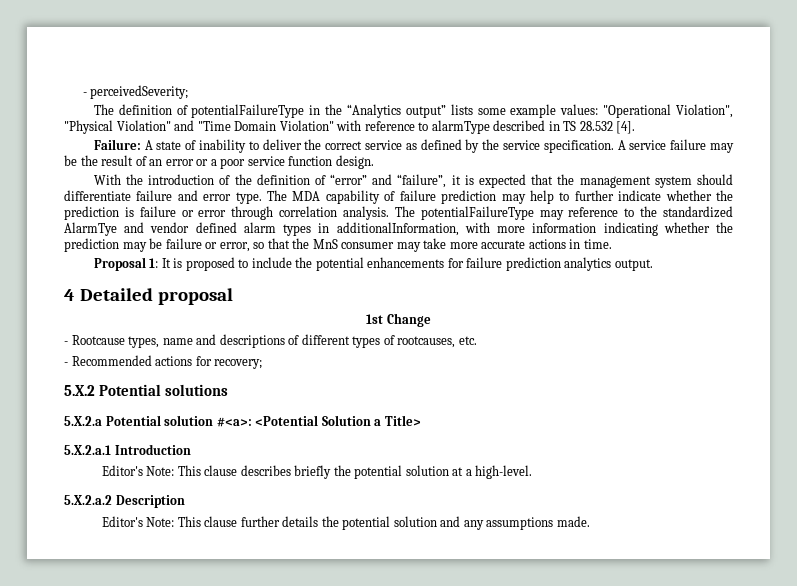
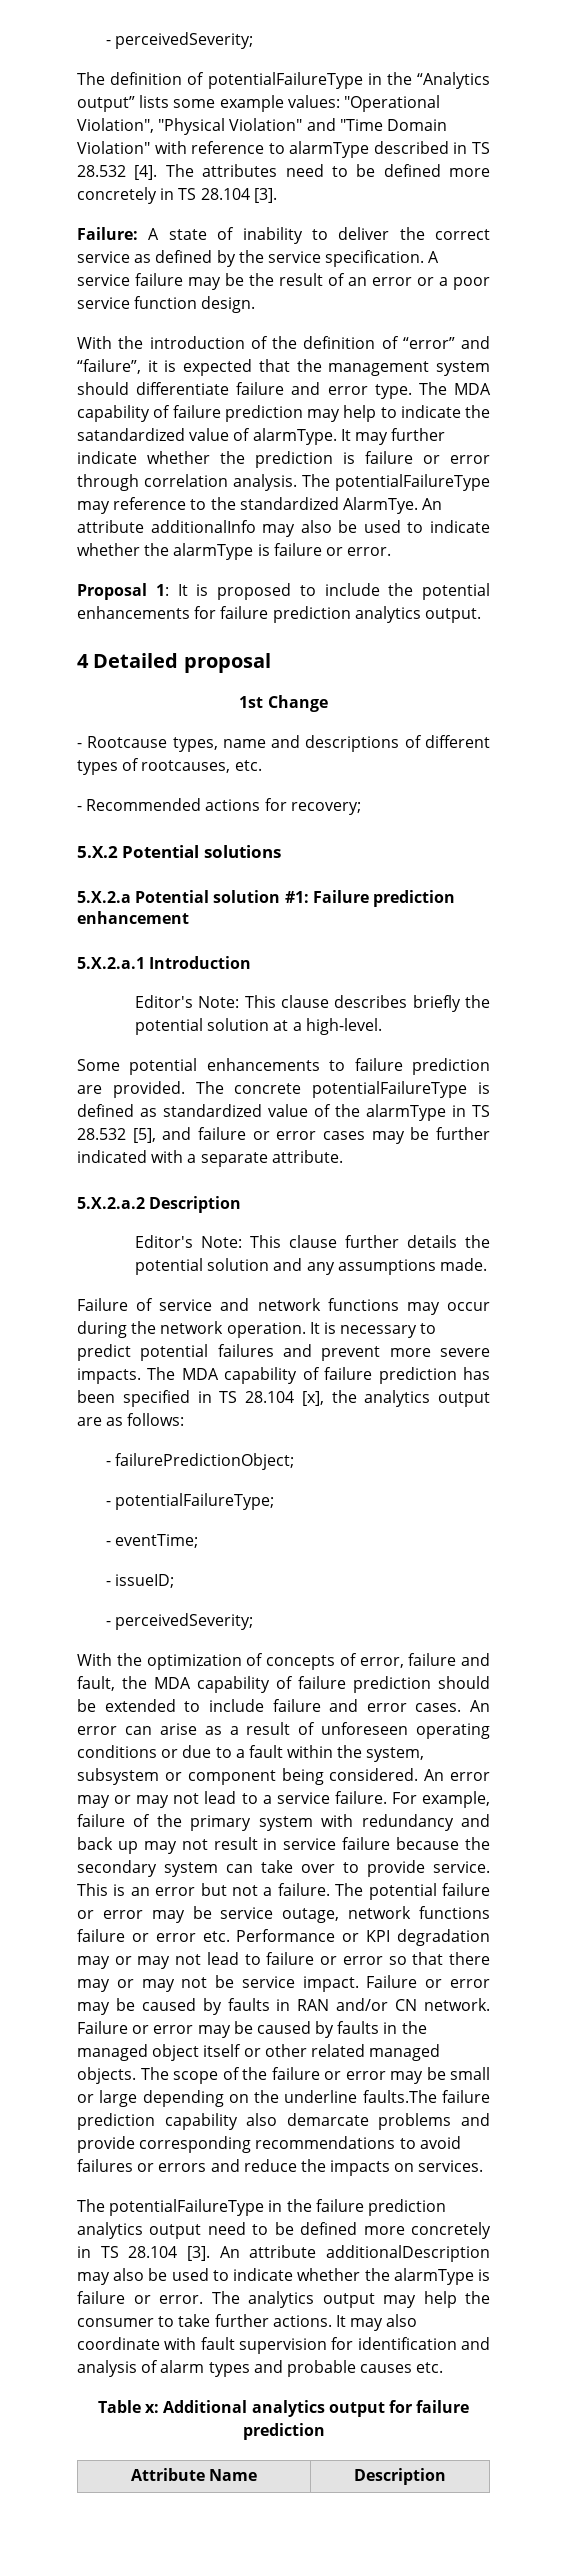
+ The attributes need to be defined more concretely in TS 28.104 [3].
- The MDA capability of failure prediction may help to further indicate whether the prediction is failure or error through correlation analysis.
+ The MDA capability of failure prediction may help to indicate the satandardized value of alarmType. It may further indicate whether the prediction is failure or error through correlation analysis.
- The potentialFailureType may reference to the standardized AlarmTye and vendor defined alarm types in additionalInformation, with more information indicating whether the prediction may be failure or error, so that the MnS consumer may take more accurate actions in time.
+ The potentialFailureType may reference to the standardized AlarmTye. An attribute additionalInfo may also be used to indicate whether the alarmType is failure or error.
- 5.X.2.a Potential solution #<a>: <Potential Solution a Title>
+ 5.X.2.a Potential solution #1: Failure prediction enhancement
+ Some potential enhancements to failure prediction are provided. The concrete potentialFailureType is defined as standardized value of the alarmType in TS 28.532 [5], and failure or error cases may be further indicated with a separate attribute.
+ Failure of service and network functions may occur during the network operation. It is necessary to predict potential failures and prevent more severe impacts. The MDA capability of failure prediction has been specified in TS 28.104 [x], the analytics output are as follows:
+ - failurePredictionObject;
+ - potentialFailureType;
+ - eventTime;
+ - issueID;
+ - perceivedSeverity;
+ With the optimization of concepts of error, failure and fault, the MDA capability of failure prediction should be extended to include failure and error cases. An error can arise as a result of unforeseen operating conditions or due to a fault within the system, subsystem or component being considered. An error may or may not lead to a service failure. For example, failure of the primary system with redundancy and back up may not result in service failure because the secondary system can take over to provide service. This is an error but not a failure. The potential failure or error may be service outage, network functions failure or error etc. Performance or KPI degradation may or may not lead to failure or error so that there may or may not be service impact. Failure or error may be caused by faults in RAN and/or CN network. Failure or error may be caused by faults in the managed object itself or other related managed objects. The scope of the failure or error may be small or large depending on the underline faults.The failure prediction capability also demarcate problems and provide corresponding recommendations to avoid failures or errors and reduce the impacts on services.
+ The potentialFailureType in the failure prediction analytics output need to be defined more concretely in TS 28.104 [3]. An attribute additionalDescription may also be used to indicate whether the alarmType is failure or error. The analytics output may help the consumer to take further actions. It may also coordinate with fault supervision for identification and analysis of alarm types and probable causes etc.
+ Table x: Additional analytics output for failure prediction
+ Attribute Name | Description

